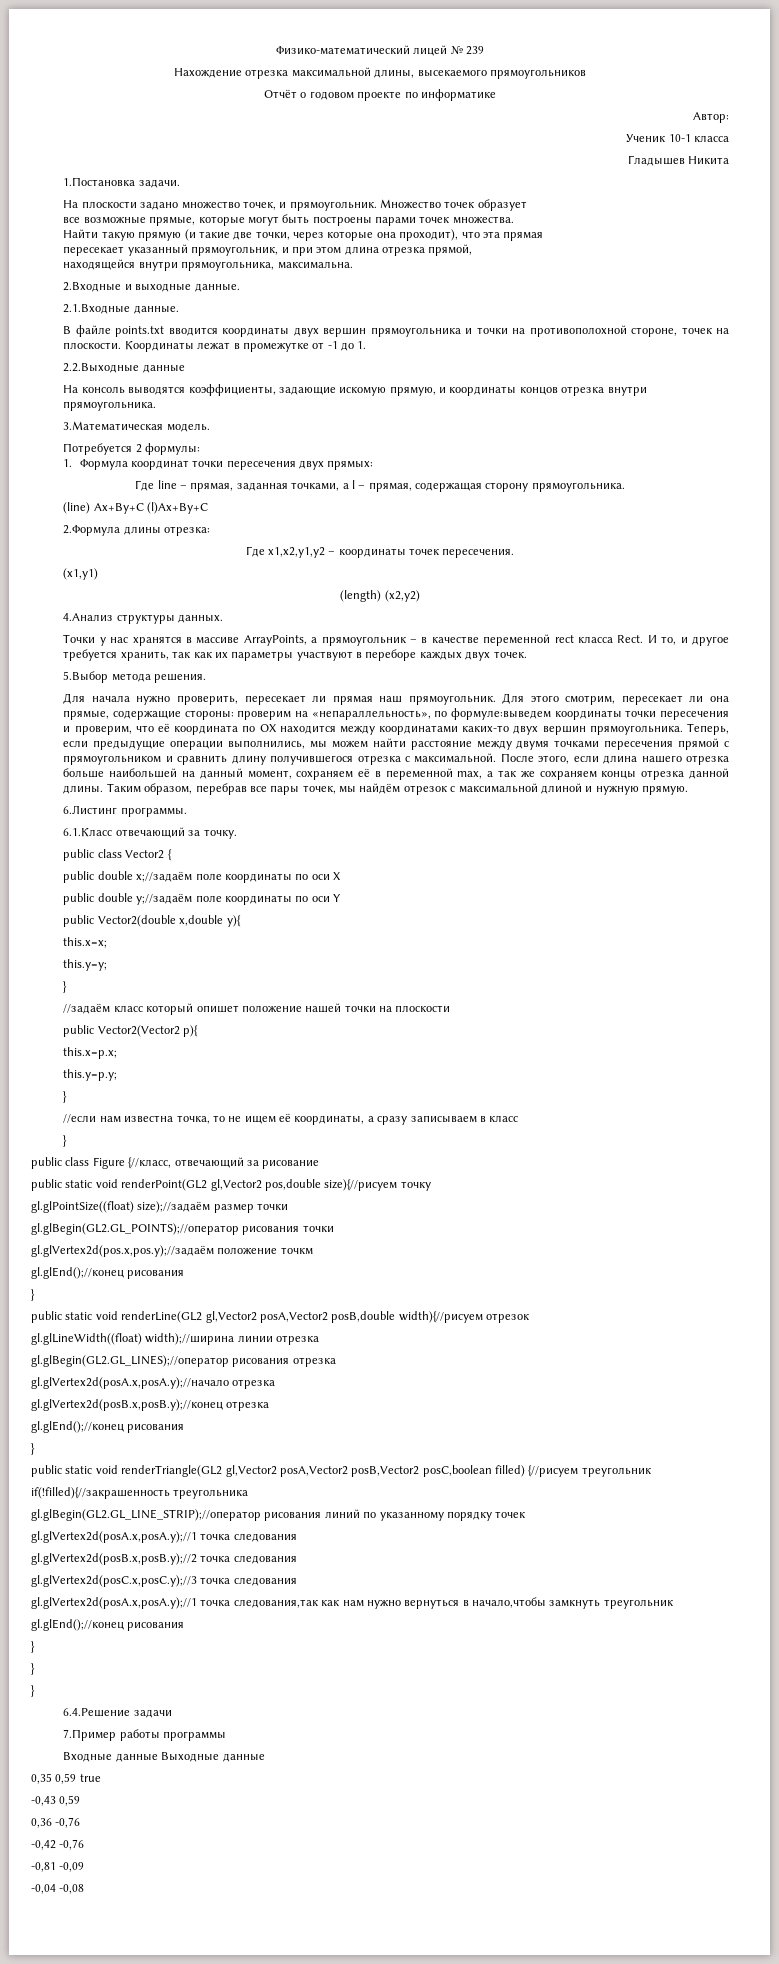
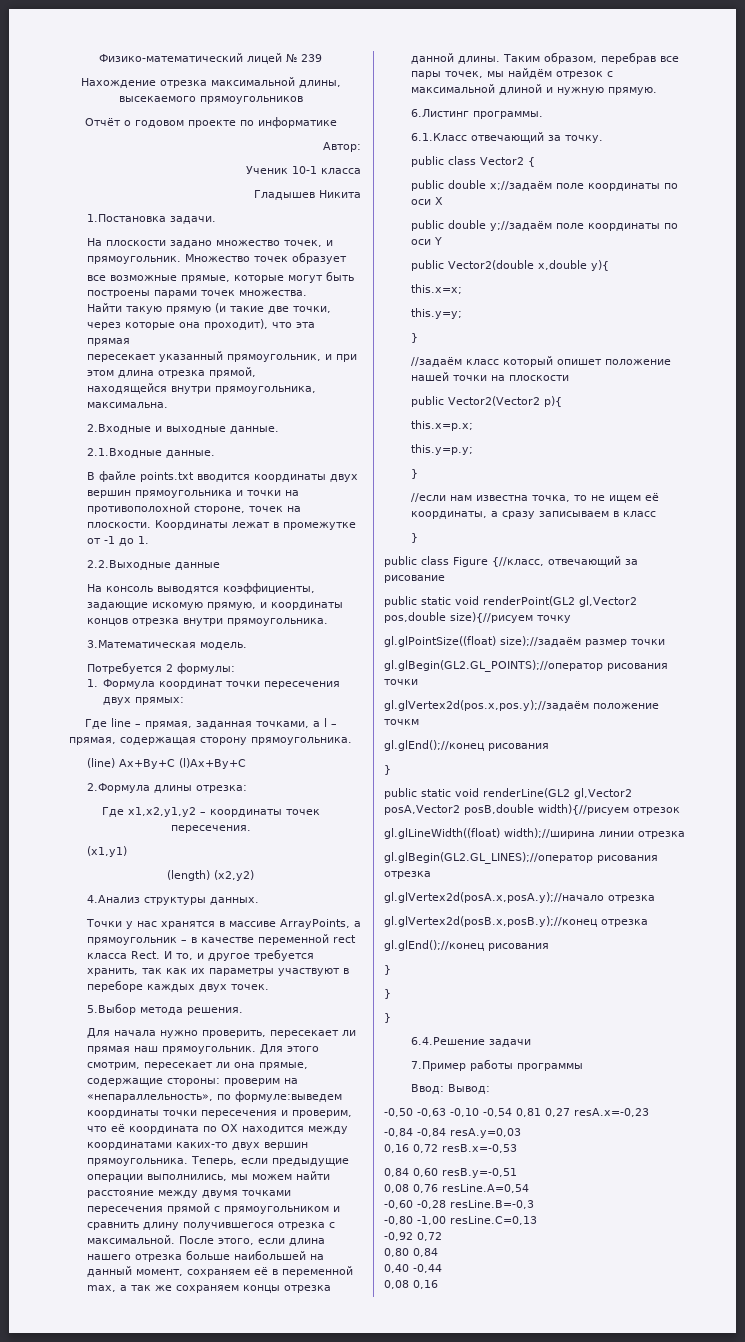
- public static void renderTriangle(GL2 gl,Vector2 posA,Vector2 posB,Vector2 posC,boolean filled) {//рисуем треугольник
- if(!filled){//закрашенность треугольника
- gl.glBegin(GL2.GL_LINE_STRIP);//оператор рисования линий по указанному порядку точек
- gl.glVertex2d(posA.x,posA.y);//1 точка следования
- gl.glVertex2d(posB.x,posB.y);//2 точка следования
- gl.glVertex2d(posC.x,posC.y);//3 точка следования
- gl.glVertex2d(posA.x,posA.y);//1 точка следования,так как нам нужно вернуться в начало,чтобы замкнуть треугольник
- gl.glEnd();//конец рисования
- }
- Входные данные Выходные данные
- 0,35 0,59 true
- -0,43 0,59
- 0,36 -0,76
- -0,42 -0,76
- -0,81 -0,09
- -0,04 -0,08
+ Ввод: Вывод:
+ -0,50 -0,63 -0,10 -0,54 0,81 0,27 resA.x=-0,23
+ -0,84 -0,84 resA.y=0,03
+ 0,16 0,72 resB.x=-0,53
+ 0,84 0,60 resB.y=-0,51
+ 0,08 0,76 resLine.A=0,54
+ -0,60 -0,28 resLine.B=-0,3
+ -0,80 -1,00 resLine.C=0,13
+ -0,92 0,72
+ 0,80 0,84
+ 0,40 -0,44
+ 0,08 0,16

